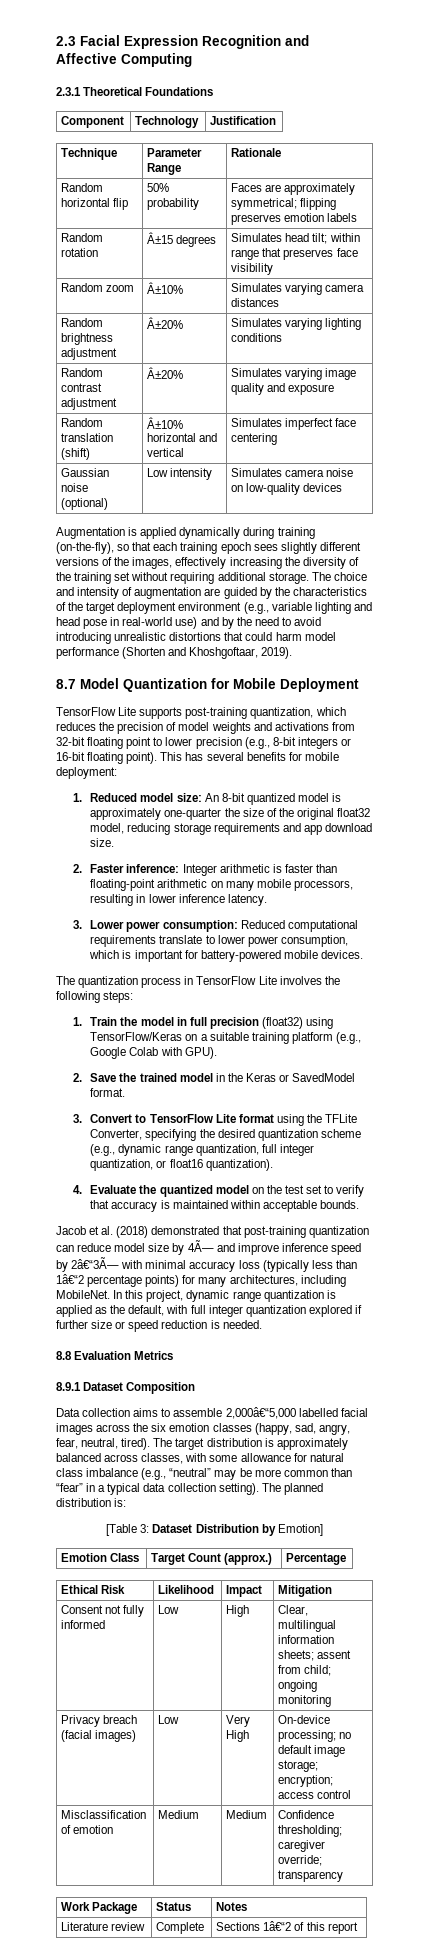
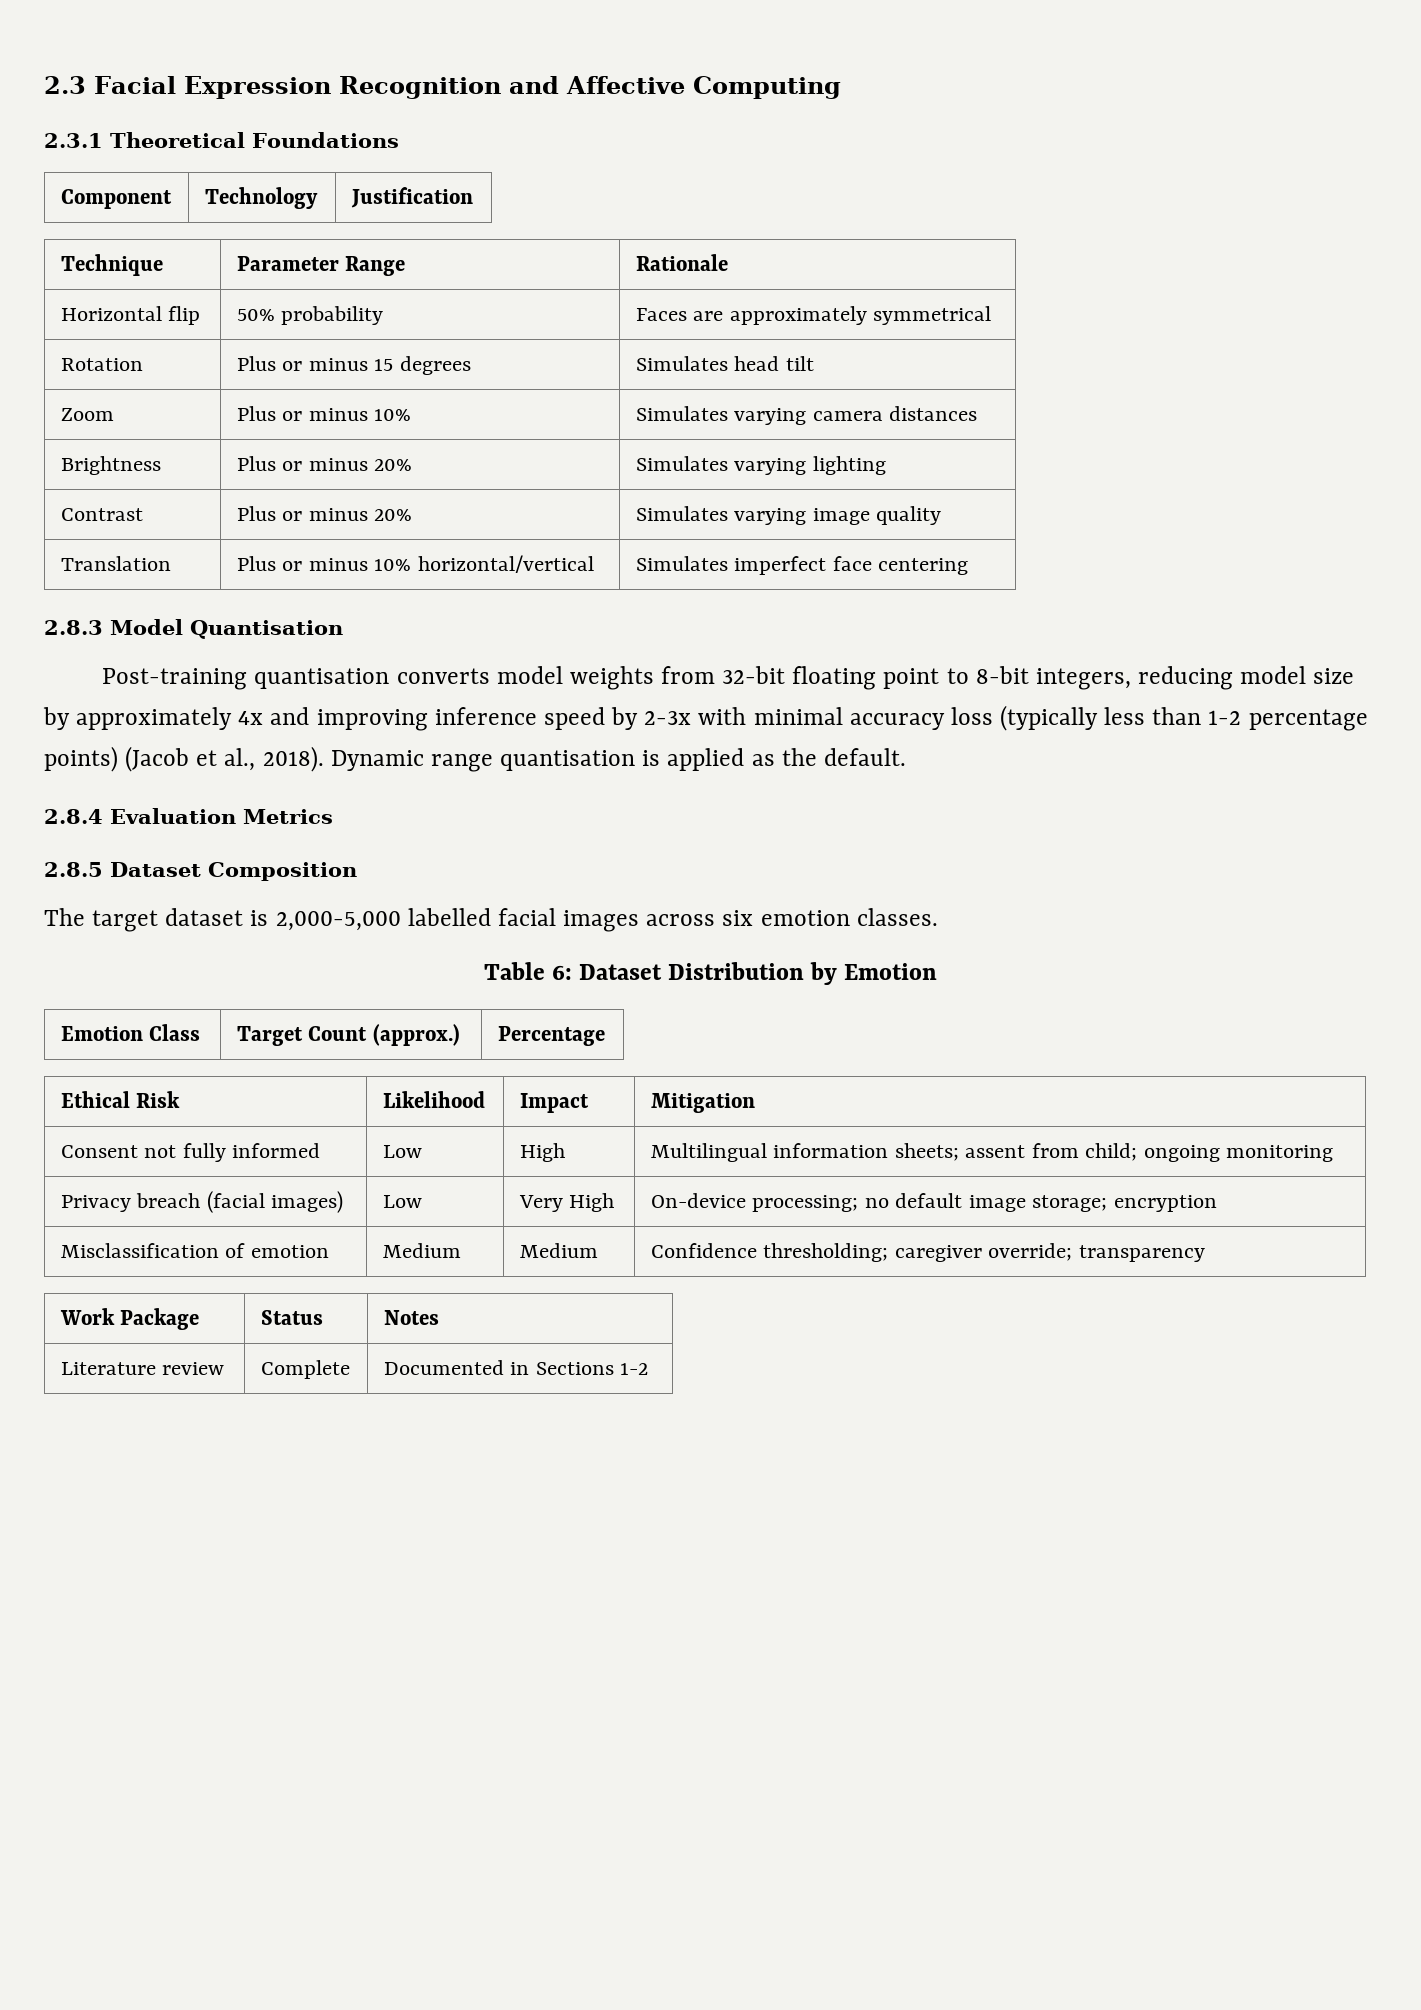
- Random horizontal flip | 50% probability | Faces are approximately symmetrical; flipping preserves emotion labels
- Random rotation | Â±15 degrees | Simulates head tilt; within range that preserves face visibility
- Random zoom | Â±10% | Simulates varying camera distances
- Random brightness adjustment | Â±20% | Simulates varying lighting conditions
- Random contrast adjustment | Â±20% | Simulates varying image quality and exposure
- Random translation (shift) | Â±10% horizontal and vertical | Simulates imperfect face centering
- Gaussian noise (optional) | Low intensity | Simulates camera noise on low-quality devices
- Augmentation is applied dynamically during training (on-the-fly), so that each training epoch sees slightly different versions of the images, effectively increasing the diversity of the training set without requiring additional storage. The choice and intensity of augmentation are guided by the characteristics of the target deployment environment (e.g., variable lighting and head pose in real-world use) and by the need to avoid introducing unrealistic distortions that could harm model performance (Shorten and Khoshgoftaar, 2019).
- 8.7 Model Quantization for Mobile Deployment
- TensorFlow Lite supports post-training quantization, which reduces the precision of model weights and activations from 32-bit floating point to lower precision (e.g., 8-bit integers or 16-bit floating point). This has several benefits for mobile deployment:
- 1. Reduced model size: An 8-bit quantized model is approximately one-quarter the size of the original float32 model, reducing storage requirements and app download size.
- 2. Faster inference: Integer arithmetic is faster than floating-point arithmetic on many mobile processors, resulting in lower inference latency.
- 3. Lower power consumption: Reduced computational requirements translate to lower power consumption, which is important for battery-powered mobile devices.
- The quantization process in TensorFlow Lite involves the following steps:
- 1. Train the model in full precision (float32) using TensorFlow/Keras on a suitable training platform (e.g., Google Colab with GPU).
- 2. Save the trained model in the Keras or SavedModel format.
- 3. Convert to TensorFlow Lite format using the TFLite Converter, specifying the desired quantization scheme (e.g., dynamic range quantization, full integer quantization, or float16 quantization).
- 4. Evaluate the quantized model on the test set to verify that accuracy is maintained within acceptable bounds.
- Jacob et al. (2018) demonstrated that post-training quantization can reduce model size by 4Ã— and improve inference speed by 2â€“3Ã— with minimal accuracy loss (typically less than 1â€“2 percentage points) for many architectures, including MobileNet. In this project, dynamic range quantization is applied as the default, with full integer quantization explored if further size or speed reduction is needed.
- 8.8 Evaluation Metrics
+ Horizontal flip | 50% probability | Faces are approximately symmetrical
+ Rotation | Plus or minus 15 degrees | Simulates head tilt
+ Zoom | Plus or minus 10% | Simulates varying camera distances
+ Brightness | Plus or minus 20% | Simulates varying lighting
+ Contrast | Plus or minus 20% | Simulates varying image quality
+ Translation | Plus or minus 10% horizontal/vertical | Simulates imperfect face centering
+ 2.8.3 Model Quantisation
+ Post-training quantisation converts model weights from 32-bit floating point to 8-bit integers, reducing model size by approximately 4x and improving inference speed by 2-3x with minimal accuracy loss (typically less than 1-2 percentage points) (Jacob et al., 2018). Dynamic range quantisation is applied as the default.
+ 2.8.4 Evaluation Metrics
- 8.9.1 Dataset Composition
+ 2.8.5 Dataset Composition
- Data collection aims to assemble 2,000â€“5,000 labelled facial images across the six emotion classes (happy, sad, angry, fear, neutral, tired). The target distribution is approximately balanced across classes, with some allowance for natural class imbalance (e.g., “neutral” may be more common than “fear” in a typical data collection setting). The planned distribution is:
- [Table 3: Dataset Distribution by Emotion]
+ The target dataset is 2,000-5,000 labelled facial images across six emotion classes.
+ Table 6: Dataset Distribution by Emotion
- Consent not fully informed | Low | High | Clear, multilingual information sheets; assent from child; ongoing monitoring
+ Consent not fully informed | Low | High | Multilingual information sheets; assent from child; ongoing monitoring
- Privacy breach (facial images) | Low | Very High | On-device processing; no default image storage; encryption; access control
+ Privacy breach (facial images) | Low | Very High | On-device processing; no default image storage; encryption
- Literature review | Complete | Sections 1â€“2 of this report
+ Literature review | Complete | Documented in Sections 1-2

